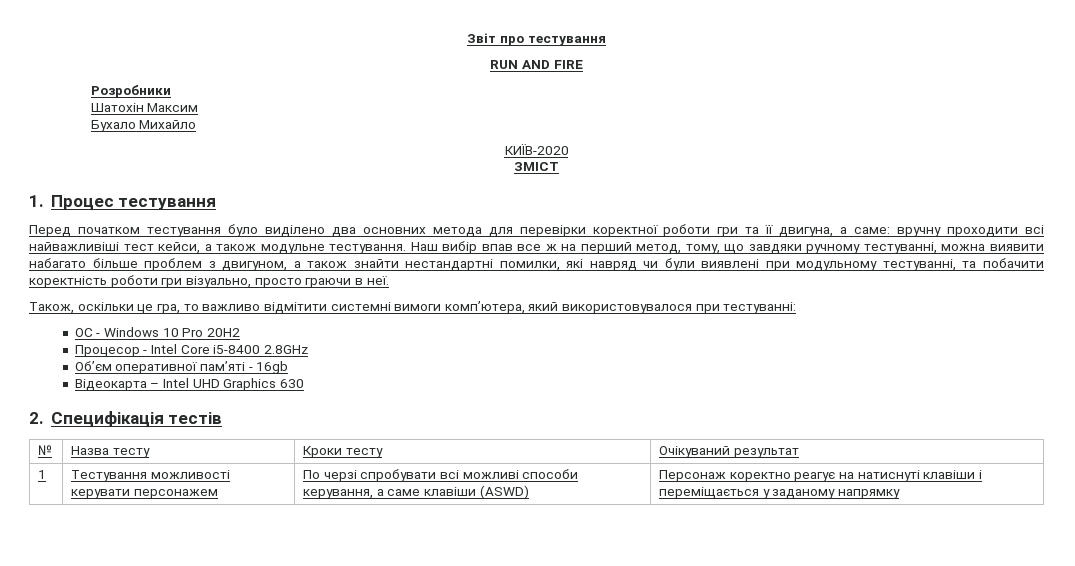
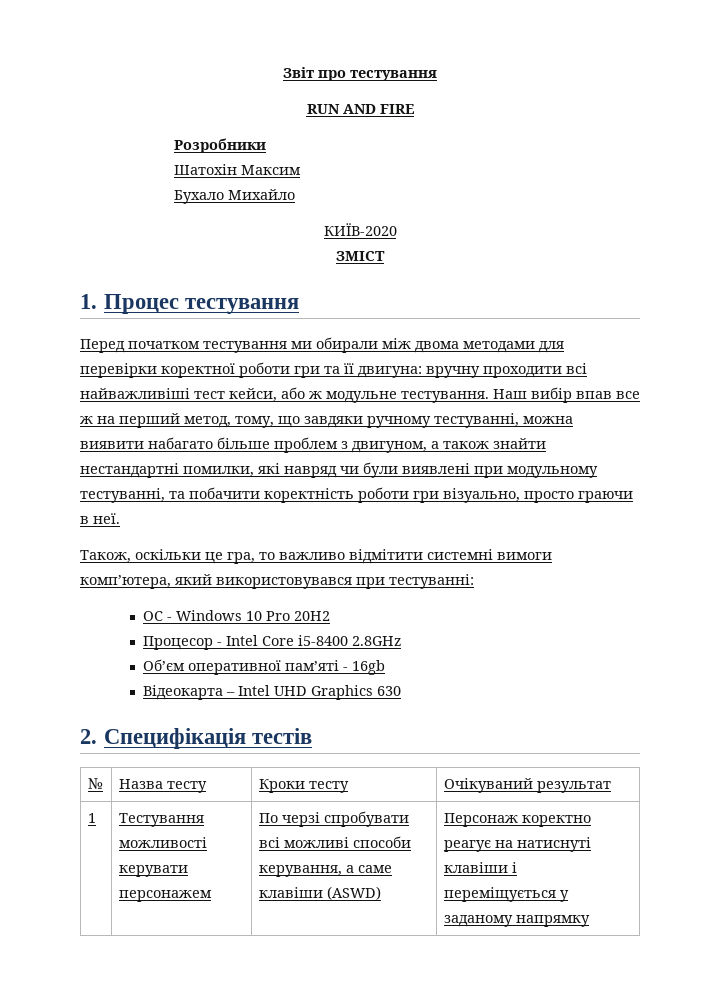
- Перед початком тестування було виділено два основних метода для перевірки коректної роботи гри та її двигуна, а саме: вручну проходити всі найважливіші тест кейси, а також модульне тестування.
+ Перед початком тестування ми обирали між двома методами для перевірки коректної роботи гри та її двигуна: вручну проходити всі найважливіші тест кейси, або ж модульне тестування.
- Також, оскільки це гра, то важливо відмітити системні вимоги комп’ютера, який використовувалося при тестуванні:
+ Також, оскільки це гра, то важливо відмітити системні вимоги комп’ютера, який використовувався при тестуванні:
- 1 | Тестування можливості керувати персонажем | По черзі спробувати всі можливі способи керування, а саме клавіши (ASWD) | Персонаж коректно реагує на натиснуті клавіши і переміщається у заданому напрямку
+ 1 | Тестування можливості керувати персонажем | По черзі спробувати всі можливі способи керування, а саме клавіши (ASWD) | Персонаж коректно реагує на натиснуті клавіши і переміщується у заданому напрямку

